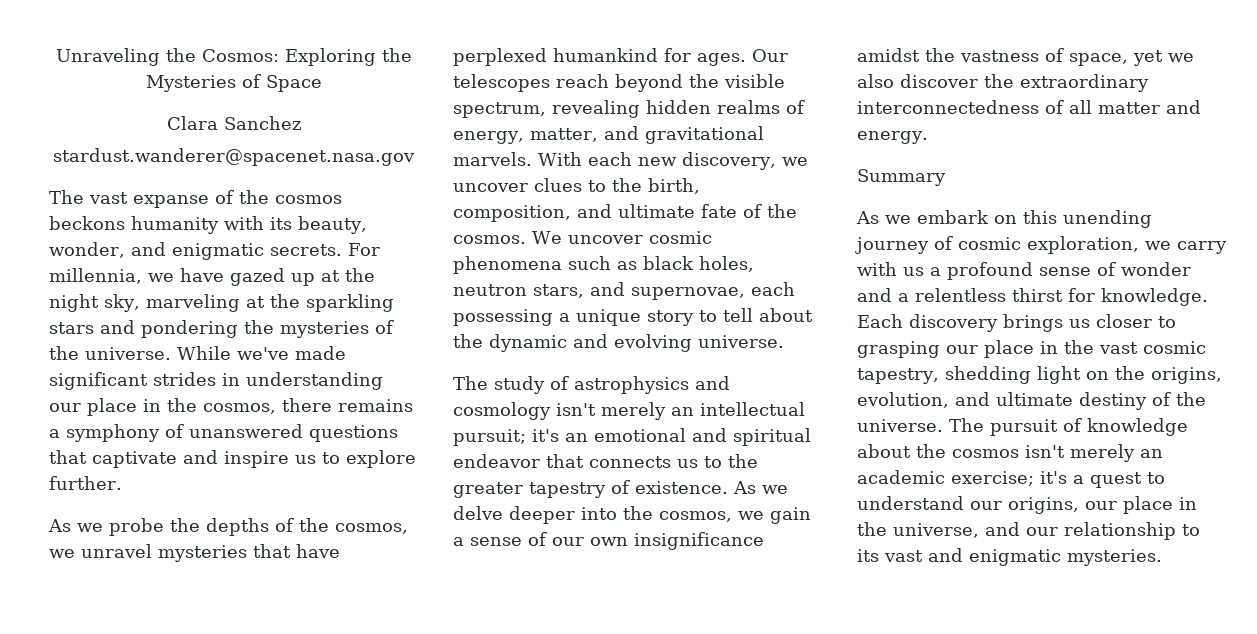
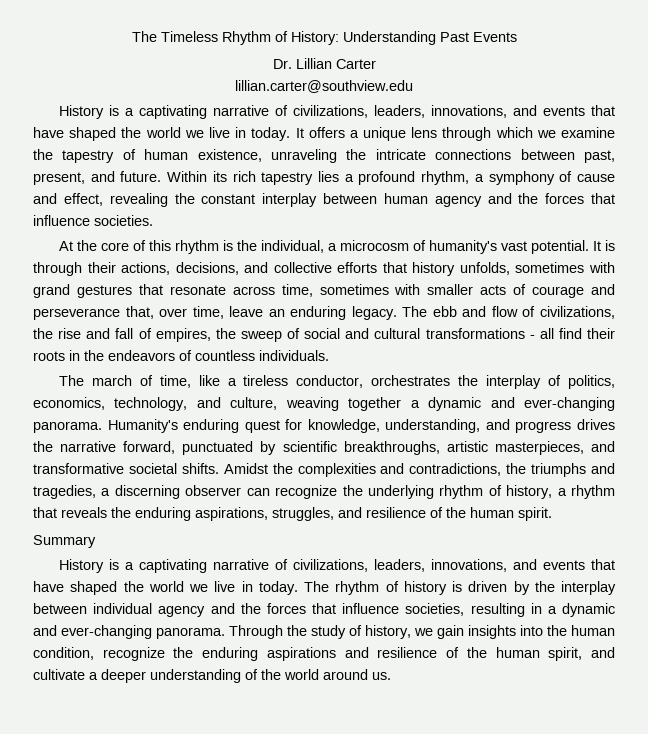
- Unraveling the Cosmos: Exploring the Mysteries of Space
- Clara Sanchez
- stardust.wanderer@spacenet.nasa.gov
- The vast expanse of the cosmos beckons humanity with its beauty, wonder, and enigmatic secrets. For millennia, we have gazed up at the night sky, marveling at the sparkling stars and pondering the mysteries of the universe. While we've made significant strides in understanding our place in the cosmos, there remains a symphony of unanswered questions that captivate and inspire us to explore further.
- As we probe the depths of the cosmos, we unravel mysteries that have perplexed humankind for ages. Our telescopes reach beyond the visible spectrum, revealing hidden realms of energy, matter, and gravitational marvels. With each new discovery, we uncover clues to the birth, composition, and ultimate fate of the cosmos. We uncover cosmic phenomena such as black holes, neutron stars, and supernovae, each possessing a unique story to tell about the dynamic and evolving universe.
- The study of astrophysics and cosmology isn't merely an intellectual pursuit; it's an emotional and spiritual endeavor that connects us to the greater tapestry of existence. As we delve deeper into the cosmos, we gain a sense of our own insignificance amidst the vastness of space, yet we also discover the extraordinary interconnectedness of all matter and energy.
+ The Timeless Rhythm of History: Understanding Past Events
+ Dr. Lillian Carter
+ lillian.carter@southview.edu
+ History is a captivating narrative of civilizations, leaders, innovations, and events that have shaped the world we live in today. It offers a unique lens through which we examine the tapestry of human existence, unraveling the intricate connections between past, present, and future. Within its rich tapestry lies a profound rhythm, a symphony of cause and effect, revealing the constant interplay between human agency and the forces that influence societies.
+ At the core of this rhythm is the individual, a microcosm of humanity's vast potential. It is through their actions, decisions, and collective efforts that history unfolds, sometimes with grand gestures that resonate across time, sometimes with smaller acts of courage and perseverance that, over time, leave an enduring legacy. The ebb and flow of civilizations, the rise and fall of empires, the sweep of social and cultural transformations - all find their roots in the endeavors of countless individuals.
+ The march of time, like a tireless conductor, orchestrates the interplay of politics, economics, technology, and culture, weaving together a dynamic and ever-changing panorama. Humanity's enduring quest for knowledge, understanding, and progress drives the narrative forward, punctuated by scientific breakthroughs, artistic masterpieces, and transformative societal shifts. Amidst the complexities and contradictions, the triumphs and tragedies, a discerning observer can recognize the underlying rhythm of history, a rhythm that reveals the enduring aspirations, struggles, and resilience of the human spirit.
  Summary
- As we embark on this unending journey of cosmic exploration, we carry with us a profound sense of wonder and a relentless thirst for knowledge. Each discovery brings us closer to grasping our place in the vast cosmic tapestry, shedding light on the origins, evolution, and ultimate destiny of the universe. The pursuit of knowledge about the cosmos isn't merely an academic exercise; it's a quest to understand our origins, our place in the universe, and our relationship to its vast and enigmatic mysteries.
+ History is a captivating narrative of civilizations, leaders, innovations, and events that have shaped the world we live in today. The rhythm of history is driven by the interplay between individual agency and the forces that influence societies, resulting in a dynamic and ever-changing panorama. Through the study of history, we gain insights into the human condition, recognize the enduring aspirations and resilience of the human spirit, and cultivate a deeper understanding of the world around us.

